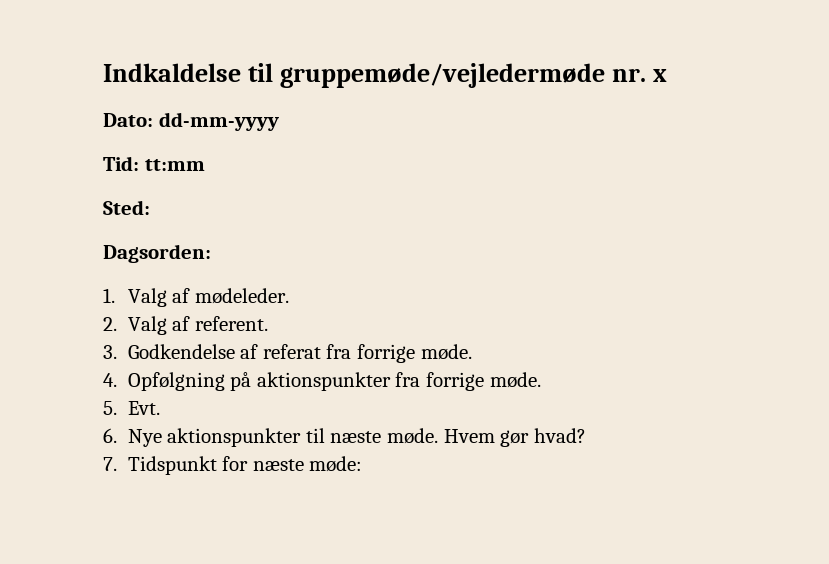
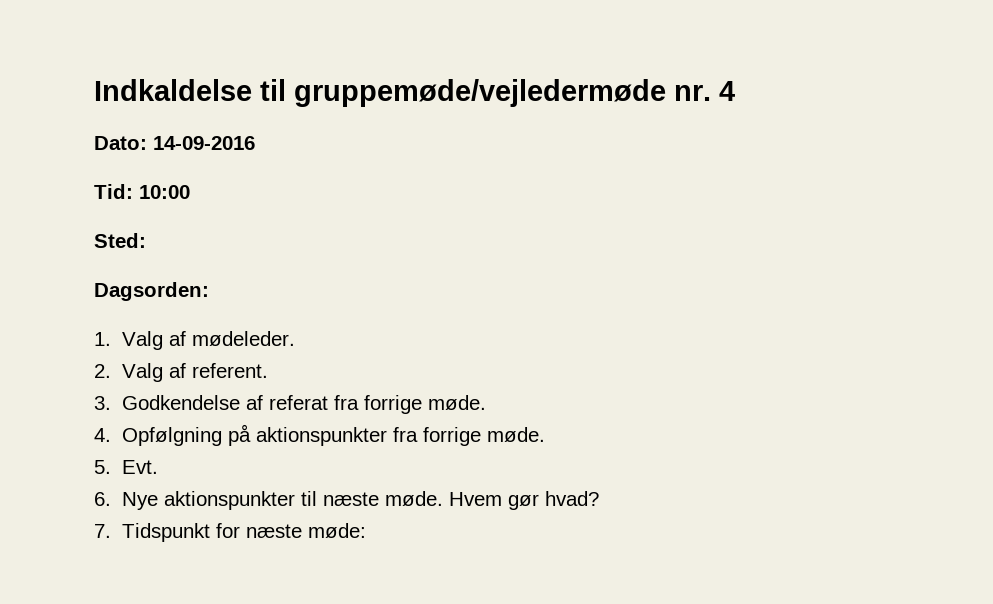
- Indkaldelse til gruppemøde/vejledermøde nr. x
+ Indkaldelse til gruppemøde/vejledermøde nr. 4
- Dato: dd-mm-yyyy
+ Dato: 14-09-2016
- Tid: tt:mm
+ Tid: 10:00

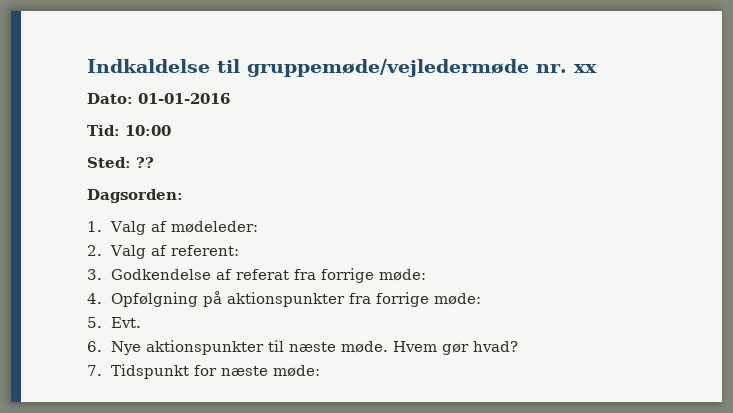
- Indkaldelse til gruppemøde/vejledermøde nr. 4
+ Indkaldelse til gruppemøde/vejledermøde nr. xx
- Dato: 14-09-2016
+ Dato: 01-01-2016
- Sted:
+ Sted: ??
- 1. Valg af mødeleder.
+ 1. Valg af mødeleder:
- 2. Valg af referent.
+ 2. Valg af referent:
- 3. Godkendelse af referat fra forrige møde.
+ 3. Godkendelse af referat fra forrige møde:
- 4. Opfølgning på aktionspunkter fra forrige møde.
+ 4. Opfølgning på aktionspunkter fra forrige møde:

